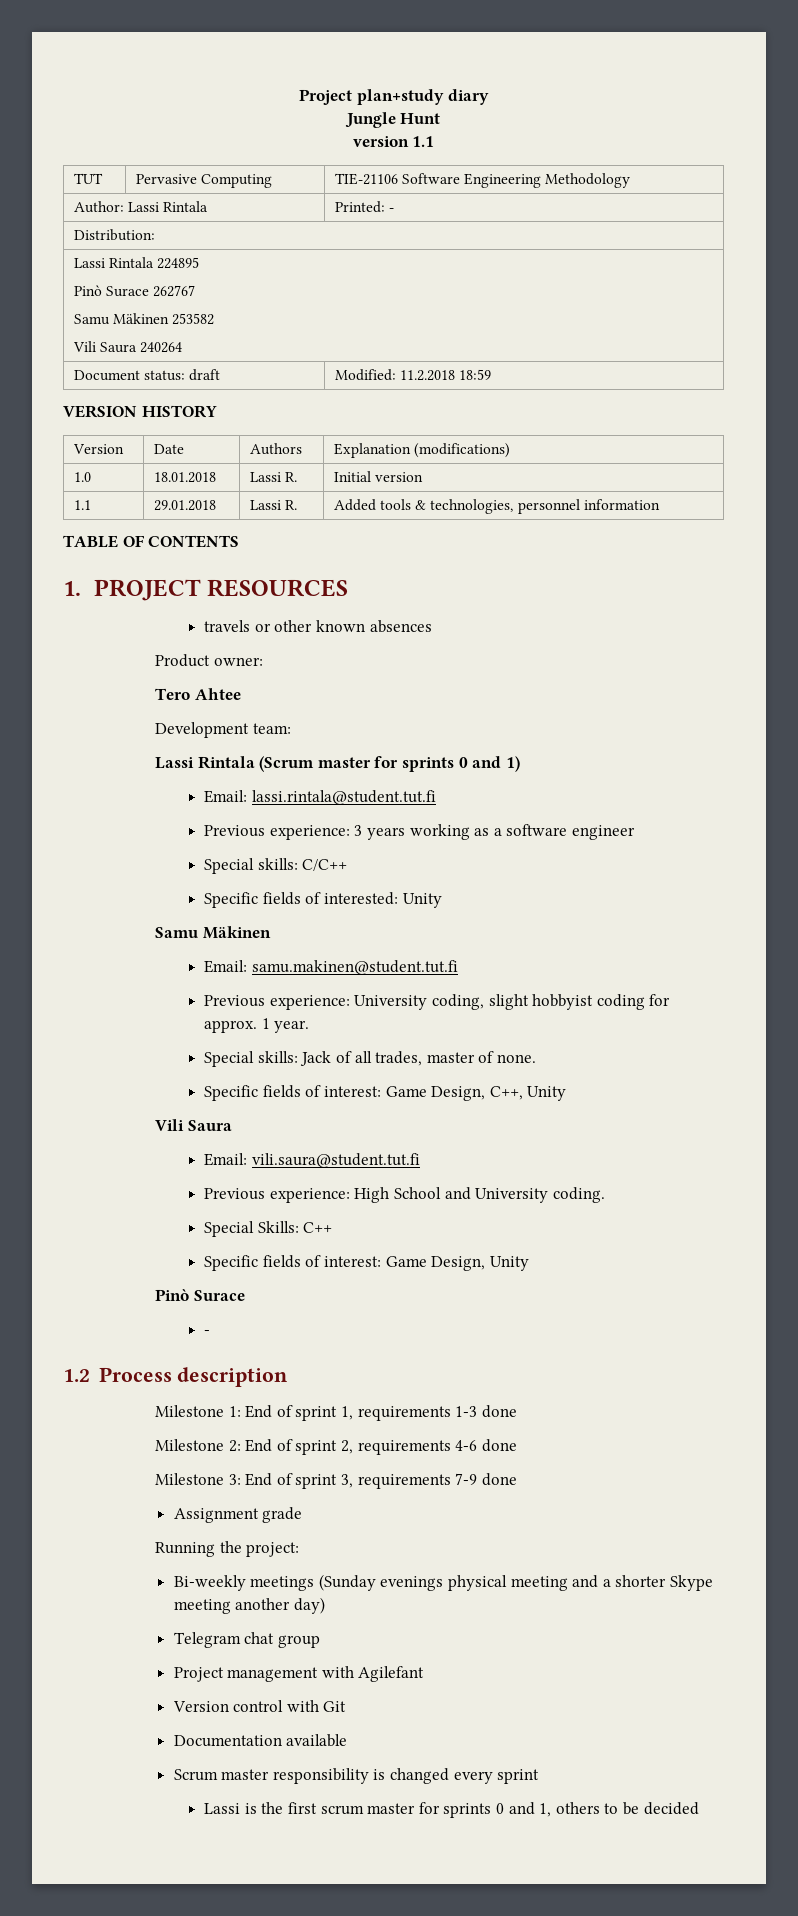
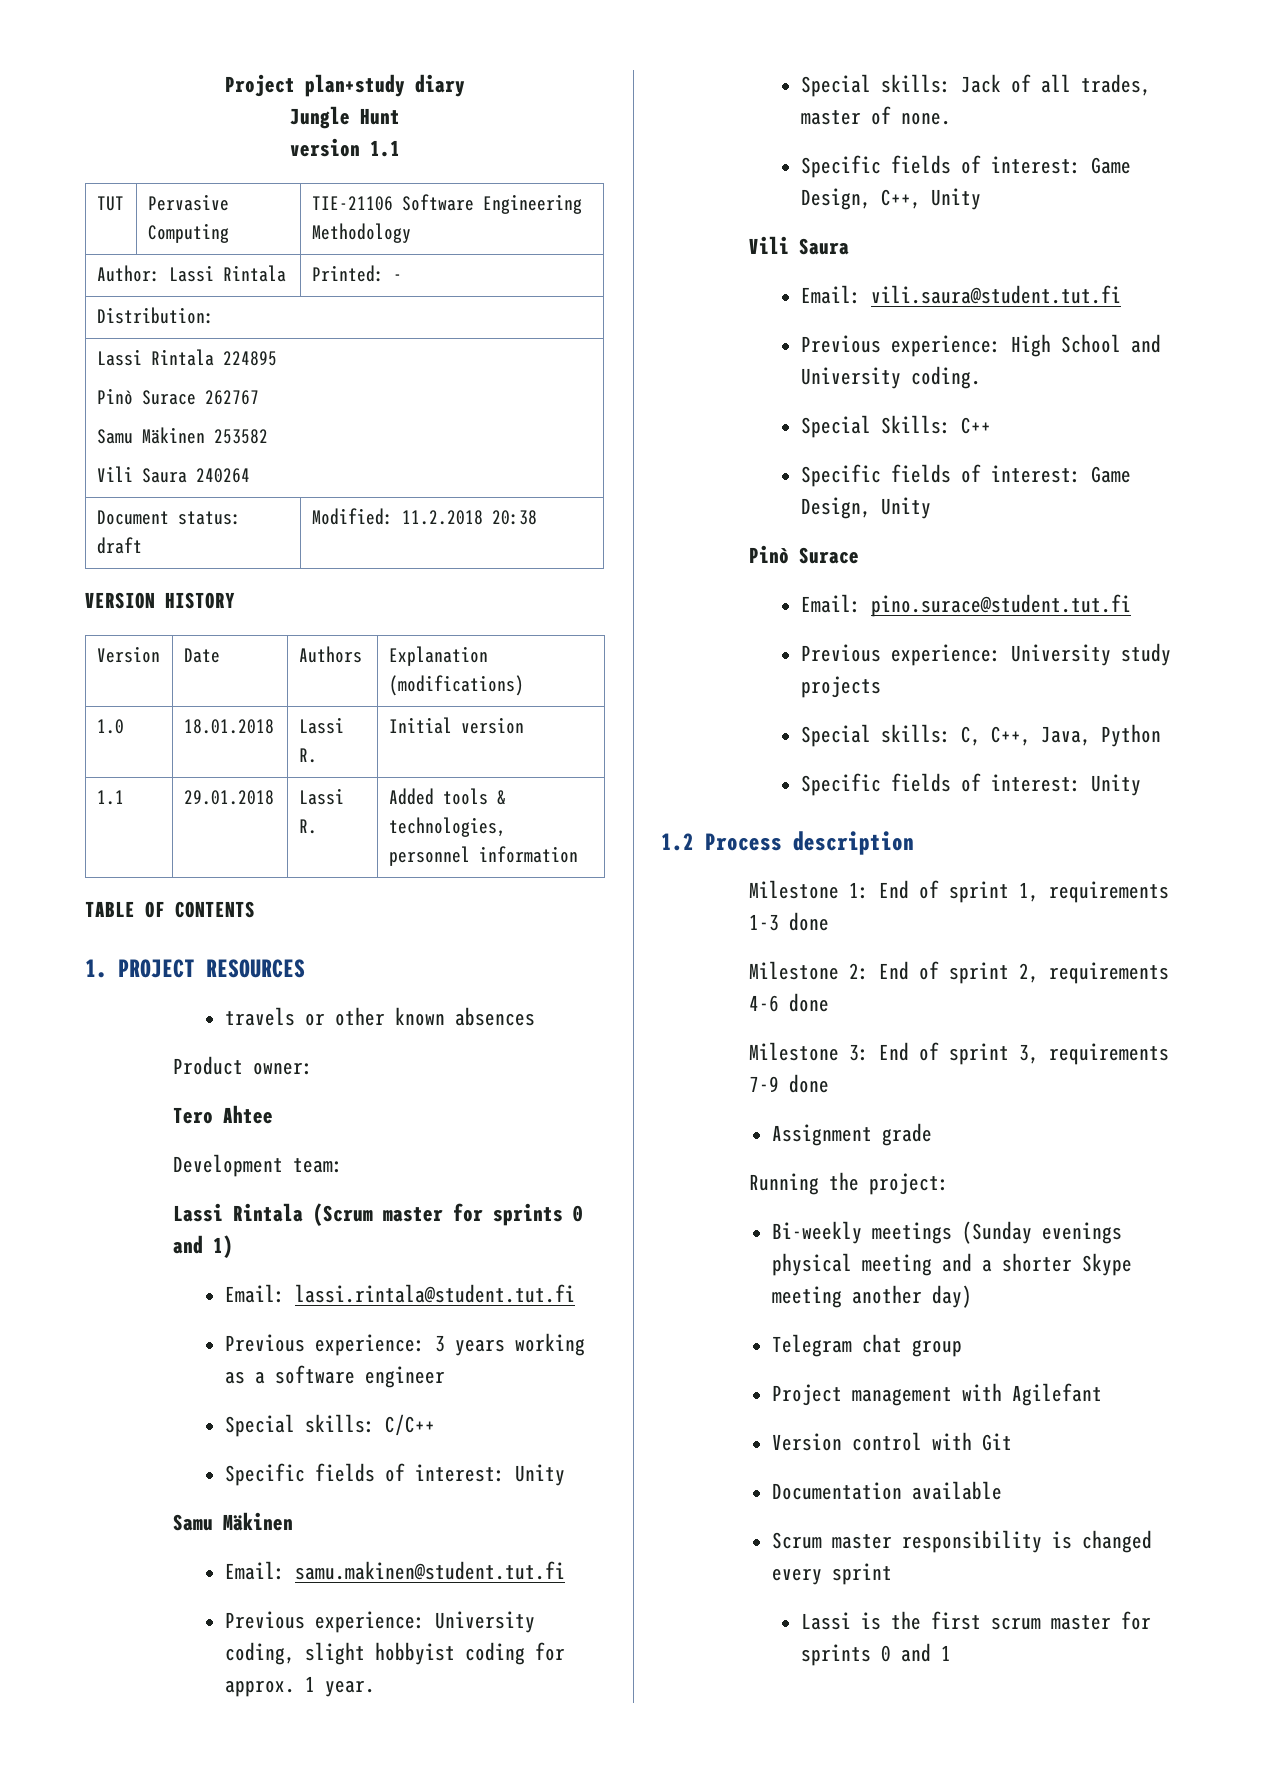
- Document status: draft | Modified: 11.2.2018 18:59
+ Document status: draft | Modified: 11.2.2018 20:38
  Special skills: C/C++
- Specific fields of interested: Unity
+ Specific fields of interest: Unity
  Specific fields of interest: Game Design, Unity
  Pinò Surace
- -
+ Email: pino.surace@student.tut.fi
+ Previous experience: University study projects
+ Special skills: C, C++, Java, Python
+ Specific fields of interest: Unity
- Lassi is the first scrum master for sprints 0 and 1, others to be decided
+ Lassi is the first scrum master for sprints 0 and 1

